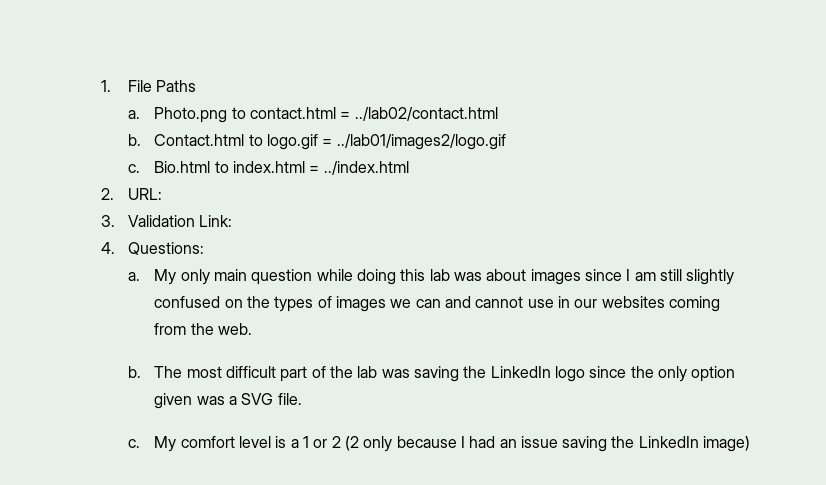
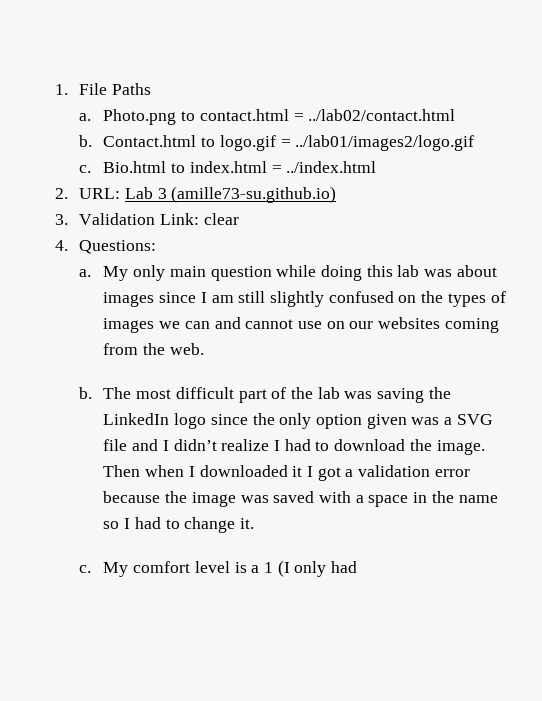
- 2. URL:
+ 2. URL: Lab 3 (amille73-su.github.io)
- 3. Validation Link:
+ 3. Validation Link: clear
- My only main question while doing this lab was about images since I am still slightly confused on the types of images we can and cannot use in our websites coming from the web.
+ My only main question while doing this lab was about images since I am still slightly confused on the types of images we can and cannot use on our websites coming from the web.
- The most difficult part of the lab was saving the LinkedIn logo since the only option given was a SVG file.
+ The most difficult part of the lab was saving the LinkedIn logo since the only option given was a SVG file and I didn’t realize I had to download the image. Then when I downloaded it I got a validation error because the image was saved with a space in the name so I had to change it.
- My comfort level is a 1 or 2 (2 only because I had an issue saving the LinkedIn image)
+ My comfort level is a 1 (I only had

